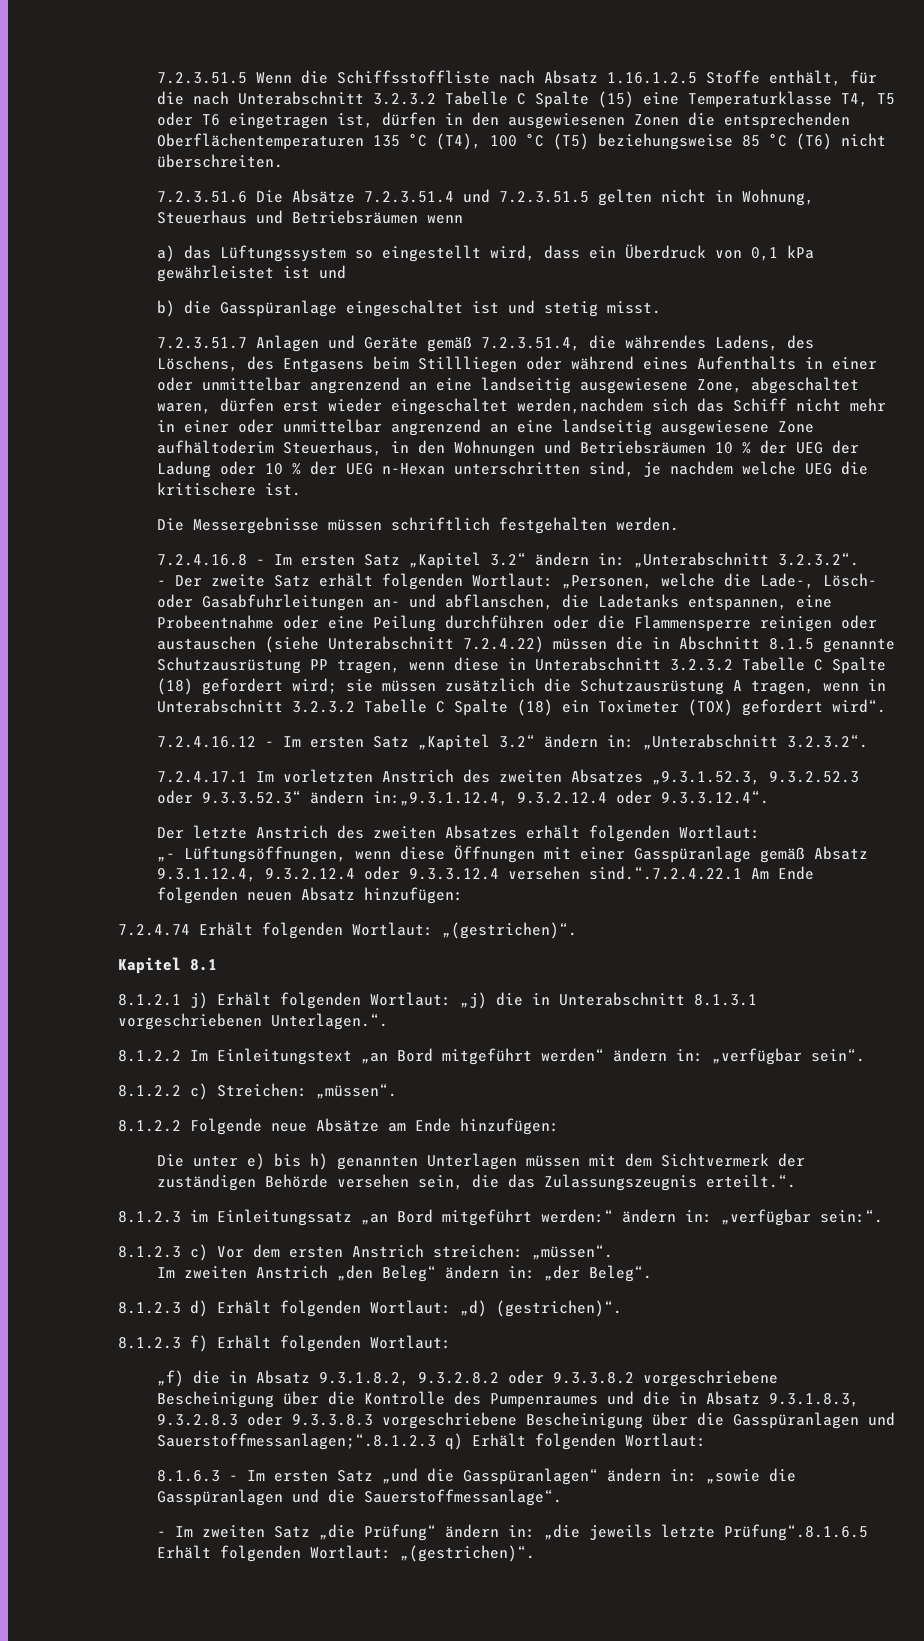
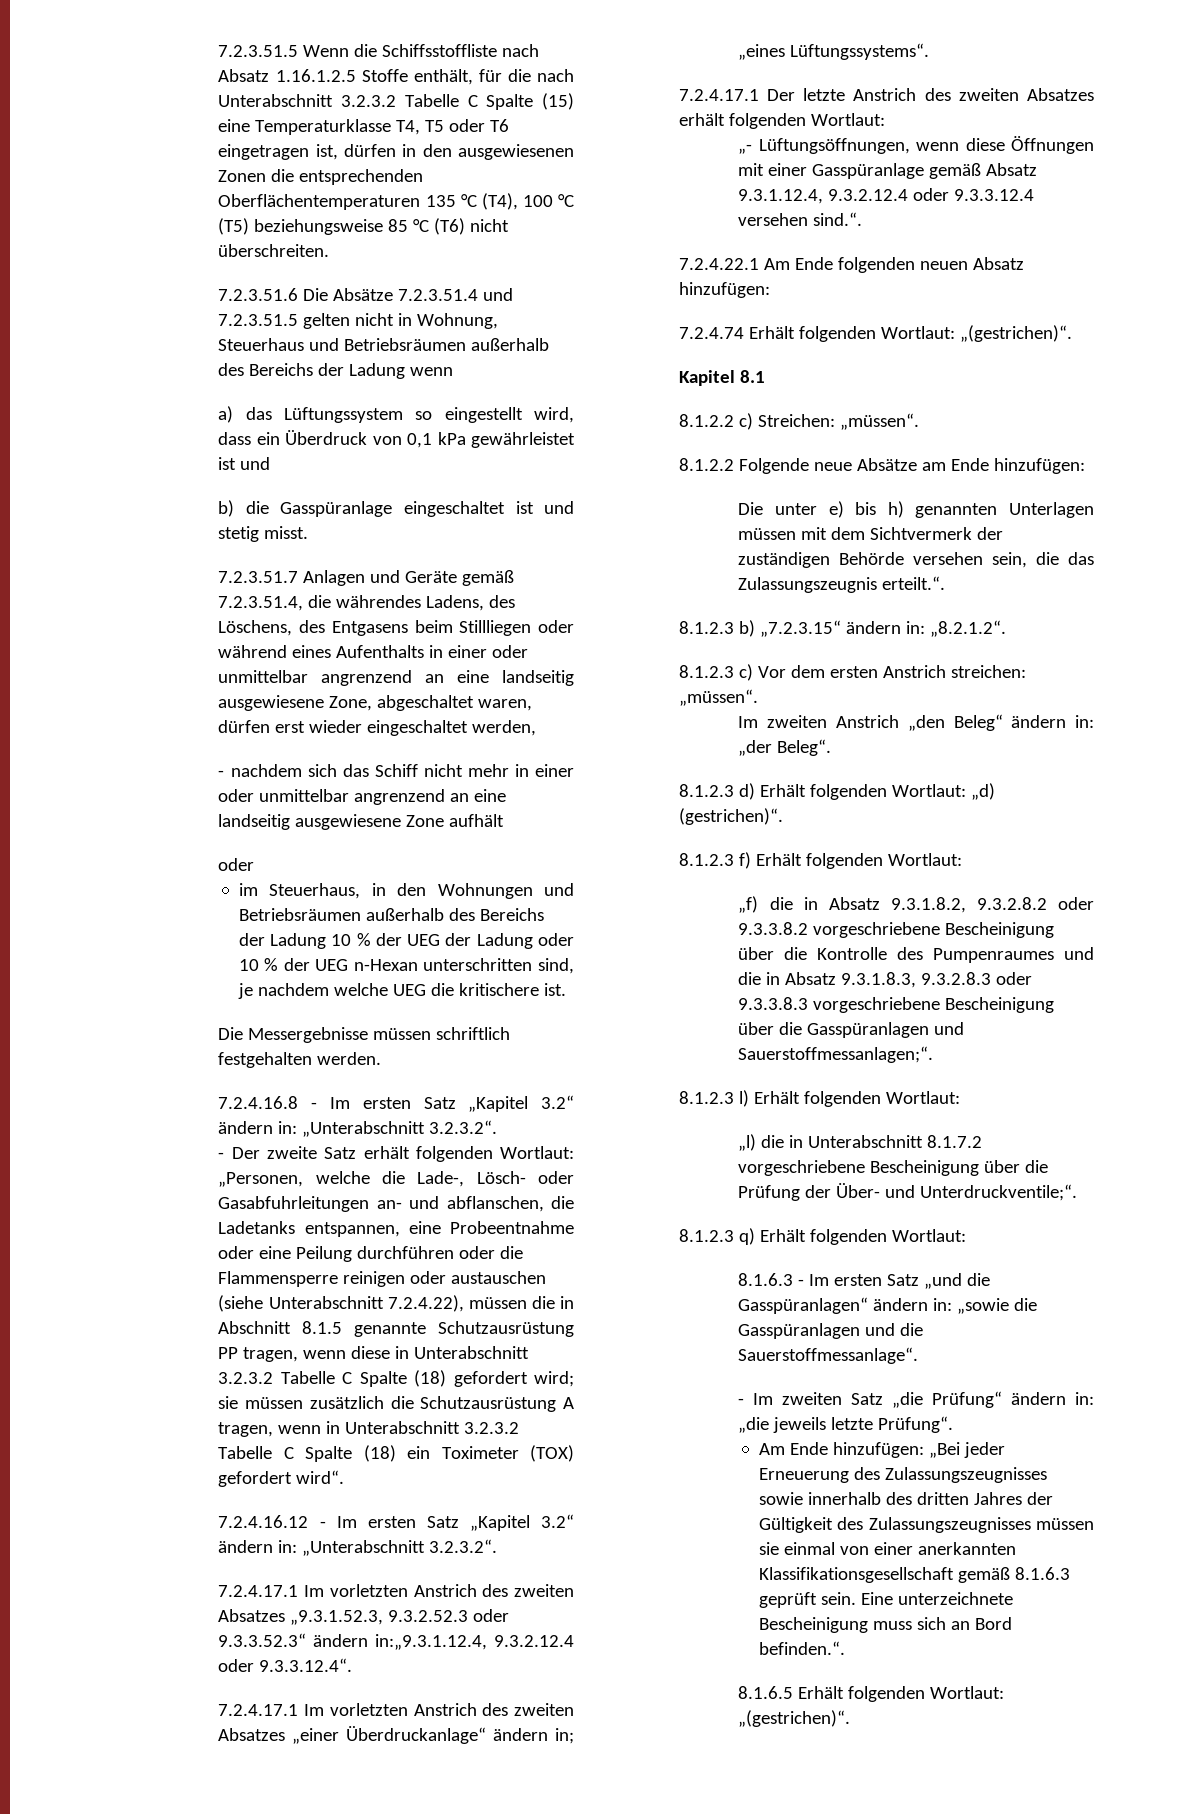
- 7.2.3.51.6 Die Absätze 7.2.3.51.4 und 7.2.3.51.5 gelten nicht in Wohnung, Steuerhaus und Betriebsräumen wenn
+ 7.2.3.51.6 Die Absätze 7.2.3.51.4 und 7.2.3.51.5 gelten nicht in Wohnung, Steuerhaus und Betriebsräumen außerhalb des Bereichs der Ladung wenn
- 7.2.3.51.7 Anlagen und Geräte gemäß 7.2.3.51.4, die währendes Ladens, des Löschens, des Entgasens beim Stillliegen oder während eines Aufenthalts in einer oder unmittelbar angrenzend an eine landseitig ausgewiesene Zone, abgeschaltet waren, dürfen erst wieder eingeschaltet werden,nachdem sich das Schiff nicht mehr in einer oder unmittelbar angrenzend an eine landseitig ausgewiesene Zone aufhältoderim Steuerhaus, in den Wohnungen und Betriebsräumen 10 % der UEG der Ladung oder 10 % der UEG n-Hexan unterschritten sind, je nachdem welche UEG die kritischere ist.
+ 7.2.3.51.7 Anlagen und Geräte gemäß 7.2.3.51.4, die währendes Ladens, des Löschens, des Entgasens beim Stillliegen oder während eines Aufenthalts in einer oder unmittelbar angrenzend an eine landseitig ausgewiesene Zone, abgeschaltet waren, dürfen erst wieder eingeschaltet werden,
+ - nachdem sich das Schiff nicht mehr in einer oder unmittelbar angrenzend an eine landseitig ausgewiesene Zone aufhält
+ oder
+ im Steuerhaus, in den Wohnungen und Betriebsräumen außerhalb des Bereichs der Ladung 10 % der UEG der Ladung oder 10 % der UEG n-Hexan unterschritten sind, je nachdem welche UEG die kritischere ist.
- „Personen, welche die Lade-, Lösch- oder Gasabfuhrleitungen an- und abflanschen, die Ladetanks entspannen, eine Probeentnahme oder eine Peilung durchführen oder die Flammensperre reinigen oder austauschen (siehe Unterabschnitt 7.2.4.22) müssen die in Abschnitt 8.1.5 genannte Schutzausrüstung PP tragen, wenn diese in Unterabschnitt 3.2.3.2 Tabelle C Spalte (18) gefordert wird;
+ „Personen, welche die Lade-, Lösch- oder Gasabfuhrleitungen an- und abflanschen, die Ladetanks entspannen, eine Probeentnahme oder eine Peilung durchführen oder die Flammensperre reinigen oder austauschen (siehe Unterabschnitt 7.2.4.22), müssen die in Abschnitt 8.1.5 genannte Schutzausrüstung PP tragen, wenn diese in Unterabschnitt 3.2.3.2 Tabelle C Spalte (18) gefordert wird;
- Der letzte Anstrich des zweiten Absatzes erhält folgenden Wortlaut:
+ 7.2.4.17.1 Im vorletzten Anstrich des zweiten Absatzes „einer Überdruckanlage“ ändern in; „eines Lüftungssystems“.
+ 7.2.4.17.1 Der letzte Anstrich des zweiten Absatzes erhält folgenden Wortlaut:
- „- Lüftungsöffnungen, wenn diese Öffnungen mit einer Gasspüranlage gemäß Absatz 9.3.1.12.4, 9.3.2.12.4 oder 9.3.3.12.4 versehen sind.“.7.2.4.22.1 Am Ende folgenden neuen Absatz hinzufügen:
+ „- Lüftungsöffnungen, wenn diese Öffnungen mit einer Gasspüranlage gemäß Absatz 9.3.1.12.4, 9.3.2.12.4 oder 9.3.3.12.4 versehen sind.“.
+ 7.2.4.22.1 Am Ende folgenden neuen Absatz hinzufügen:
- 8.1.2.1 j) Erhält folgenden Wortlaut: „j) die in Unterabschnitt 8.1.3.1 vorgeschriebenen Unterlagen.“.
- 8.1.2.2 Im Einleitungstext „an Bord mitgeführt werden“ ändern in: „verfügbar sein“.
- 8.1.2.3 im Einleitungssatz „an Bord mitgeführt werden:“ ändern in: „verfügbar sein:“.
+ 8.1.2.3 b) „7.2.3.15“ ändern in: „8.2.1.2“.
- „f) die in Absatz 9.3.1.8.2, 9.3.2.8.2 oder 9.3.3.8.2 vorgeschriebene Bescheinigung über die Kontrolle des Pumpenraumes und die in Absatz 9.3.1.8.3, 9.3.2.8.3 oder 9.3.3.8.3 vorgeschriebene Bescheinigung über die Gasspüranlagen und Sauerstoffmessanlagen;“.8.1.2.3 q) Erhält folgenden Wortlaut:
+ „f) die in Absatz 9.3.1.8.2, 9.3.2.8.2 oder 9.3.3.8.2 vorgeschriebene Bescheinigung über die Kontrolle des Pumpenraumes und die in Absatz 9.3.1.8.3, 9.3.2.8.3 oder 9.3.3.8.3 vorgeschriebene Bescheinigung über die Gasspüranlagen und Sauerstoffmessanlagen;“.
+ 8.1.2.3 l) Erhält folgenden Wortlaut:
+ „l) die in Unterabschnitt 8.1.7.2 vorgeschriebene Bescheinigung über die Prüfung der Über- und Unterdruckventile;“.
+ 8.1.2.3 q) Erhält folgenden Wortlaut:
- - Im zweiten Satz „die Prüfung“ ändern in: „die jeweils letzte Prüfung“.8.1.6.5 Erhält folgenden Wortlaut: „(gestrichen)“.
+ - Im zweiten Satz „die Prüfung“ ändern in: „die jeweils letzte Prüfung“.
+ Am Ende hinzufügen: „Bei jeder Erneuerung des Zulassungszeugnisses sowie innerhalb des dritten Jahres der Gültigkeit des Zulassungszeugnisses müssen sie einmal von einer anerkannten Klassifikationsgesellschaft gemäß 8.1.6.3 geprüft sein. Eine unterzeichnete Bescheinigung muss sich an Bord befinden.“.
+ 8.1.6.5 Erhält folgenden Wortlaut: „(gestrichen)“.

